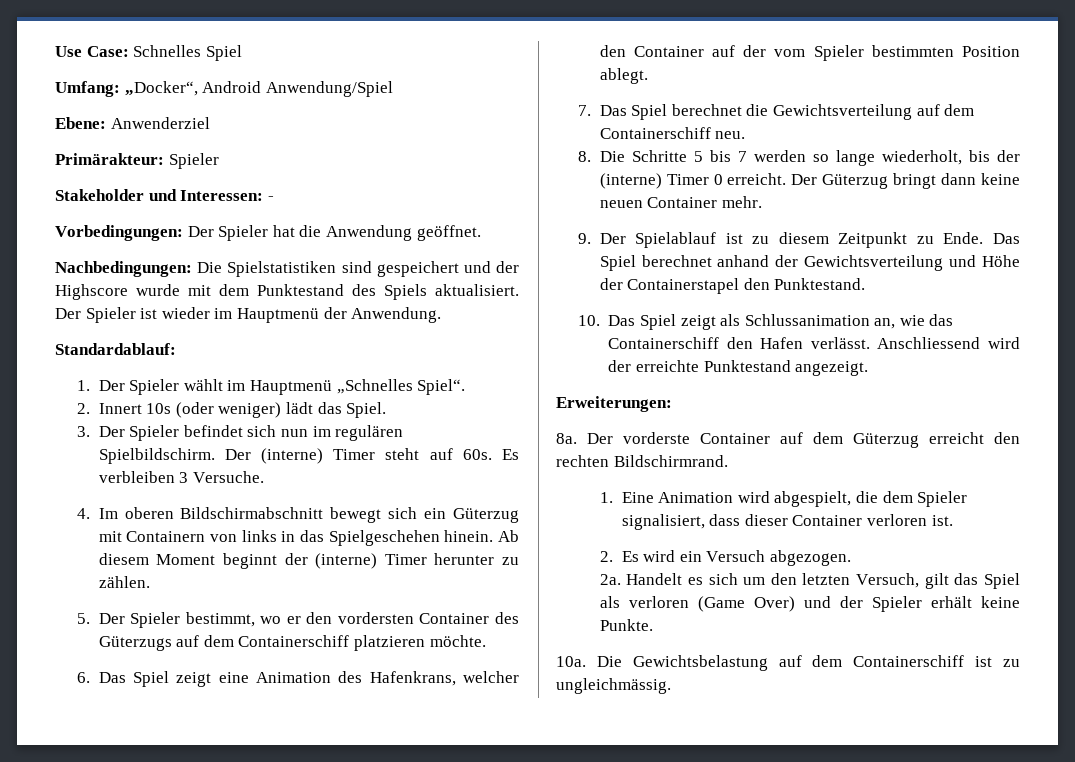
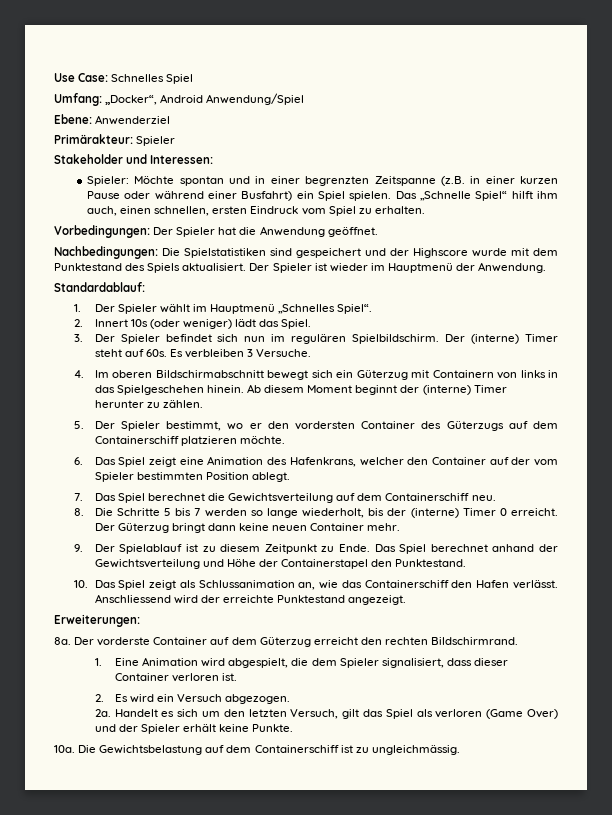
- Stakeholder und Interessen: -
+ Stakeholder und Interessen:
+ Spieler: Möchte spontan und in einer begrenzten Zeitspanne (z.B. in einer kurzen Pause oder während einer Busfahrt) ein Spiel spielen. Das „Schnelle Spiel“ hilft ihm auch, einen schnellen, ersten Eindruck vom Spiel zu erhalten.

